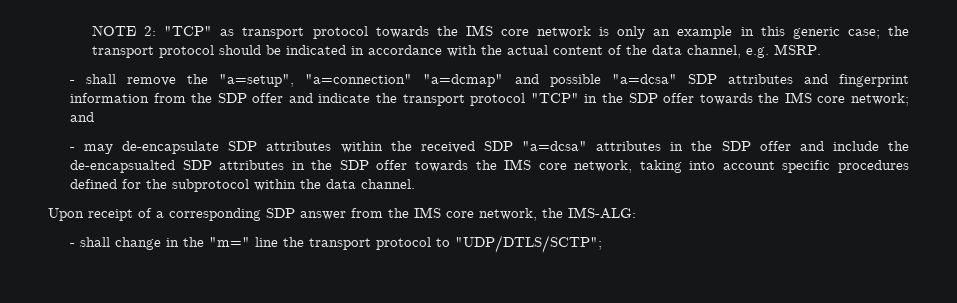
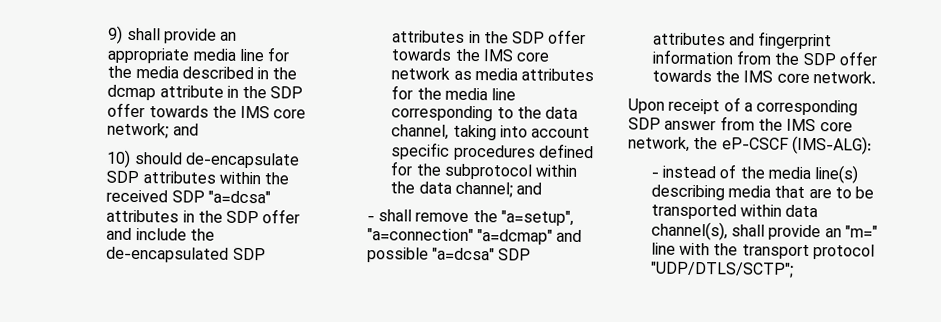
- NOTE 2: "TCP" as transport protocol towards the IMS core network is only an example in this generic case; the transport protocol should be indicated in accordance with the actual content of the data channel, e.g. MSRP.
+ 9) shall provide an appropriate media line for the media described in the dcmap attribute in the SDP offer towards the IMS core network; and
+ 10) should de-encapsulate SDP attributes within the received SDP "a=dcsa" attributes in the SDP offer and include the de-encapsulated SDP attributes in the SDP offer towards the IMS core network as media attributes for the media line corresponding to the data channel, taking into account specific procedures defined for the subprotocol within the data channel; and
- - shall remove the "a=setup", "a=connection" "a=dcmap" and possible "a=dcsa" SDP attributes and fingerprint information from the SDP offer and indicate the transport protocol "TCP" in the SDP offer towards the IMS core network; and
- - may de-encapsulate SDP attributes within the received SDP "a=dcsa" attributes in the SDP offer and include the de-encapsualted SDP attributes in the SDP offer towards the IMS core network, taking into account specific procedures defined for the subprotocol within the data channel.
+ - shall remove the "a=setup", "a=connection" "a=dcmap" and possible "a=dcsa" SDP attributes and fingerprint information from the SDP offer towards the IMS core network.
- Upon receipt of a corresponding SDP answer from the IMS core network, the IMS-ALG:
- - shall change in the "m=" line the transport protocol to "UDP/DTLS/SCTP";
+ Upon receipt of a corresponding SDP answer from the IMS core network, the eP-CSCF (IMS-ALG):
+ - instead of the media line(s) describing media that are to be transported within data channel(s), shall provide an "m=" line with the transport protocol "UDP/DTLS/SCTP";

